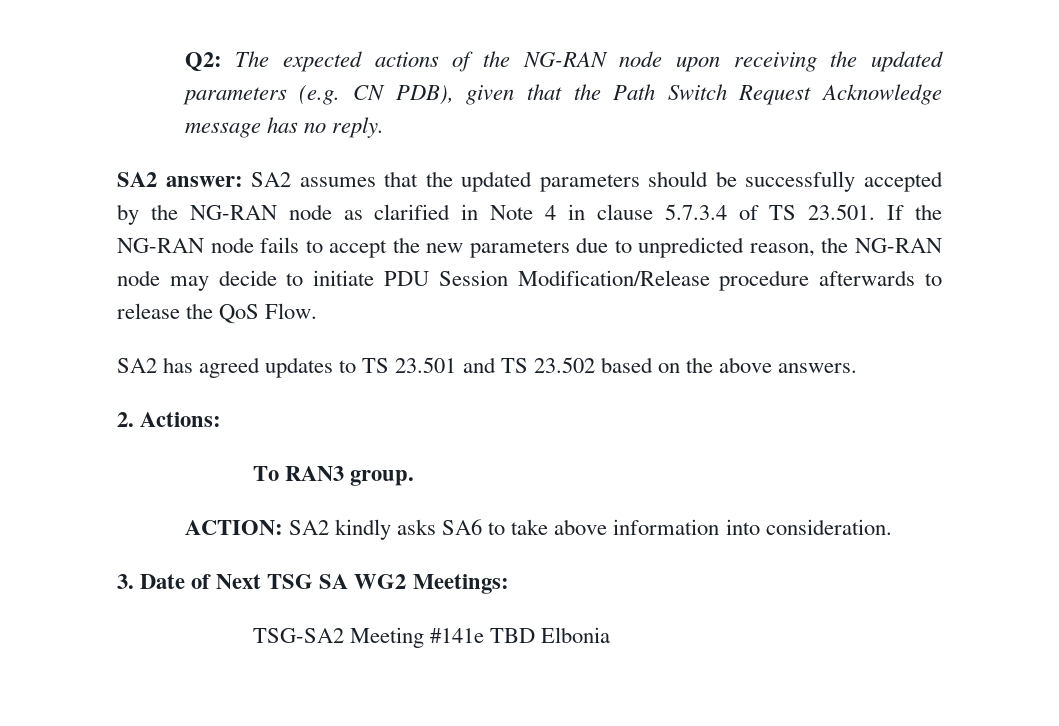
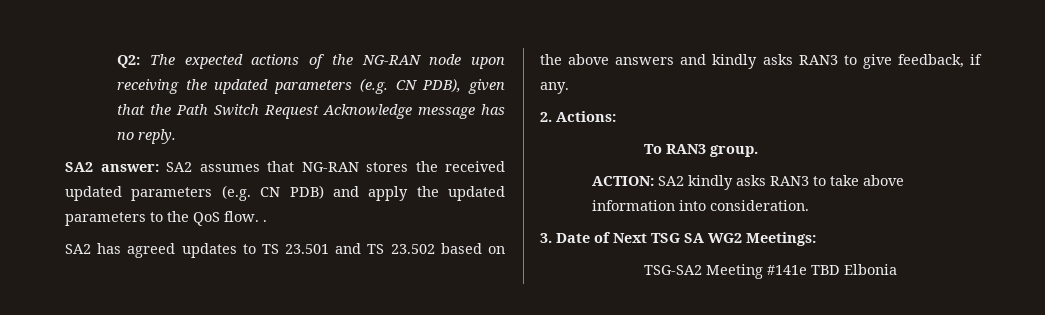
- SA2 answer: SA2 assumes that the updated parameters should be successfully accepted by the NG-RAN node as clarified in Note 4 in clause 5.7.3.4 of TS 23.501. If the NG-RAN node fails to accept the new parameters due to unpredicted reason, the NG-RAN node may decide to initiate PDU Session Modification/Release procedure afterwards to release the QoS Flow.
+ SA2 answer: SA2 assumes that NG-RAN stores the received updated parameters (e.g. CN PDB) and apply the updated parameters to the QoS flow. .
- SA2 has agreed updates to TS 23.501 and TS 23.502 based on the above answers.
+ SA2 has agreed updates to TS 23.501 and TS 23.502 based on the above answers and kindly asks RAN3 to give feedback, if any.
- ACTION: SA2 kindly asks SA6 to take above information into consideration.
+ ACTION: SA2 kindly asks RAN3 to take above information into consideration.

